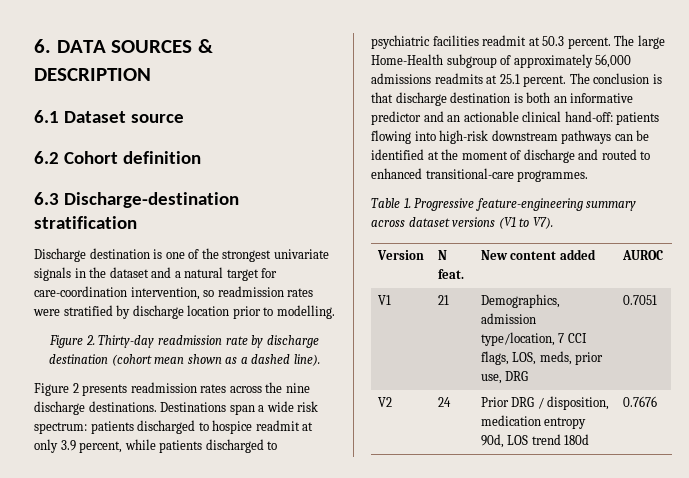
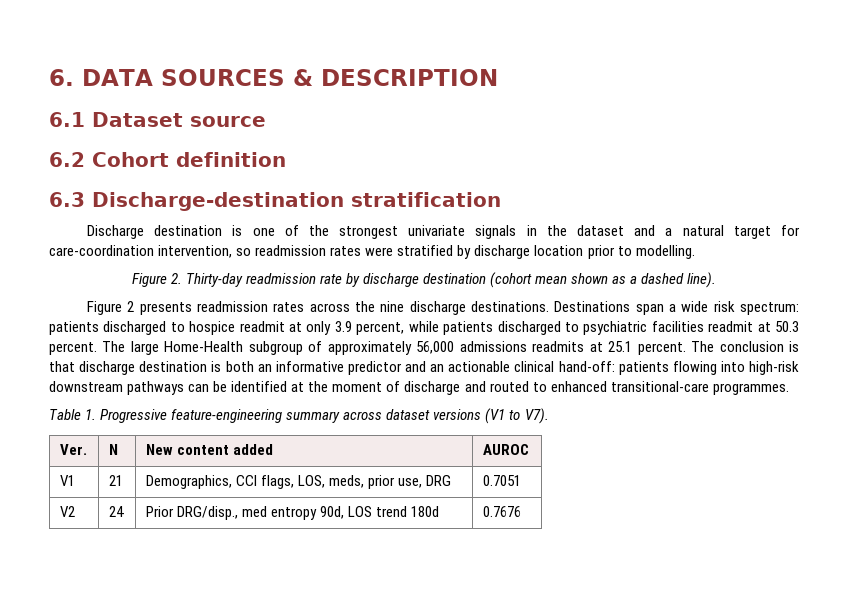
- Version | N feat. | New content added | AUROC
+ Ver. | N | New content added | AUROC
- V1 | 21 | Demographics, admission type/location, 7 CCI flags, LOS, meds, prior use, DRG | 0.7051
+ V1 | 21 | Demographics, CCI flags, LOS, meds, prior use, DRG | 0.7051
- V2 | 24 | Prior DRG / disposition, medication entropy 90d, LOS trend 180d | 0.7676
+ V2 | 24 | Prior DRG/disp., med entropy 90d, LOS trend 180d | 0.7676

